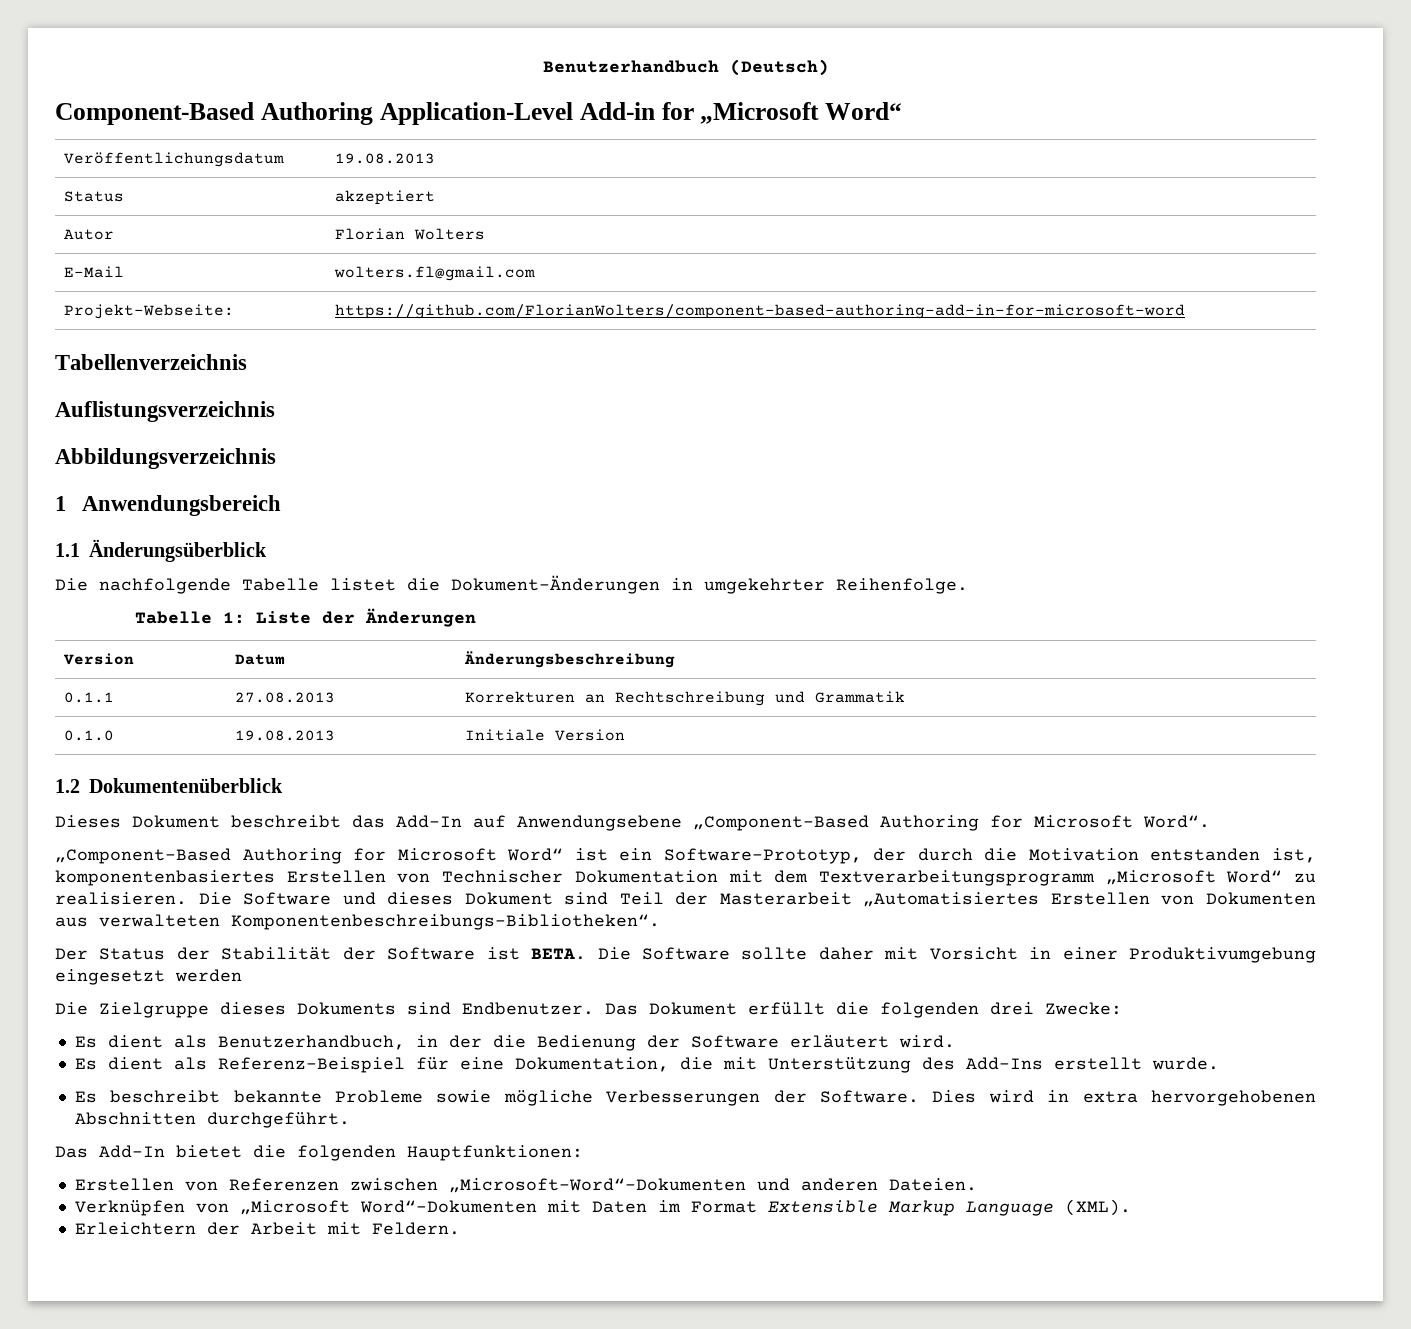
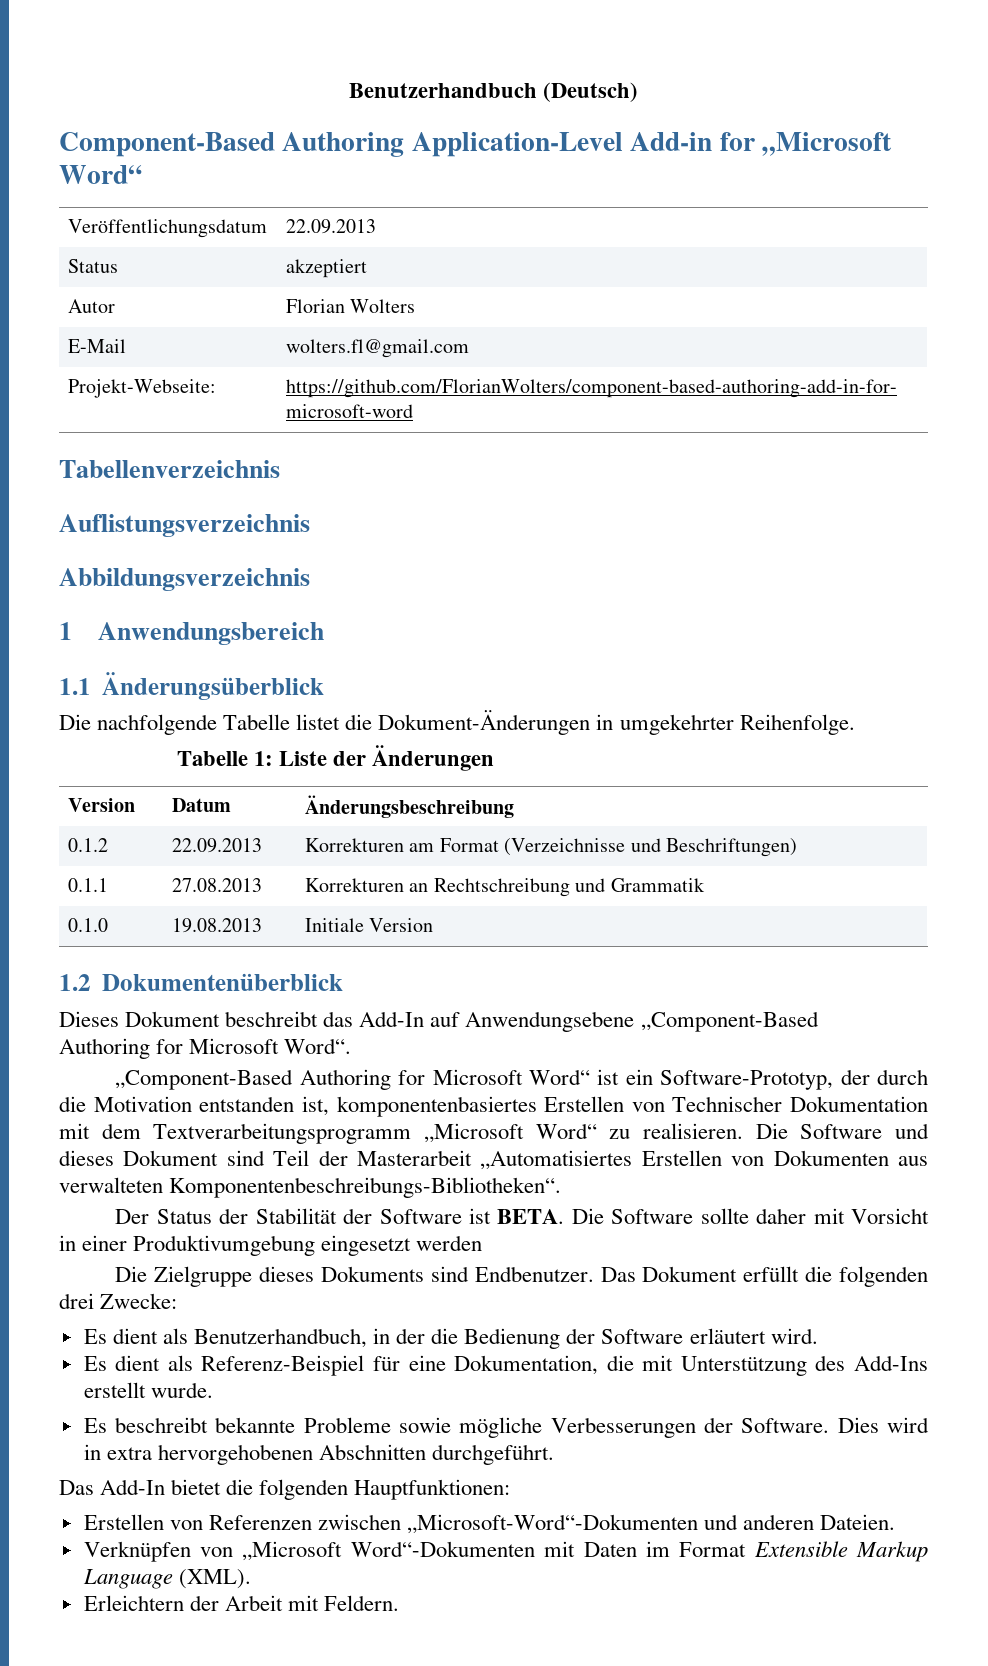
- Veröffentlichungsdatum | 19.08.2013
+ Veröffentlichungsdatum | 22.09.2013
+ 0.1.2 | 22.09.2013 | Korrekturen am Format (Verzeichnisse und Beschriftungen)
- Dieses Dokument beschreibt das Add-In auf Anwendungsebene „Component-Based Authoring for Microsoft Word“.
+ Dieses Dokument beschreibt das Add-In auf Anwendungsebene „Component-Based
+ Authoring for Microsoft Word“.

